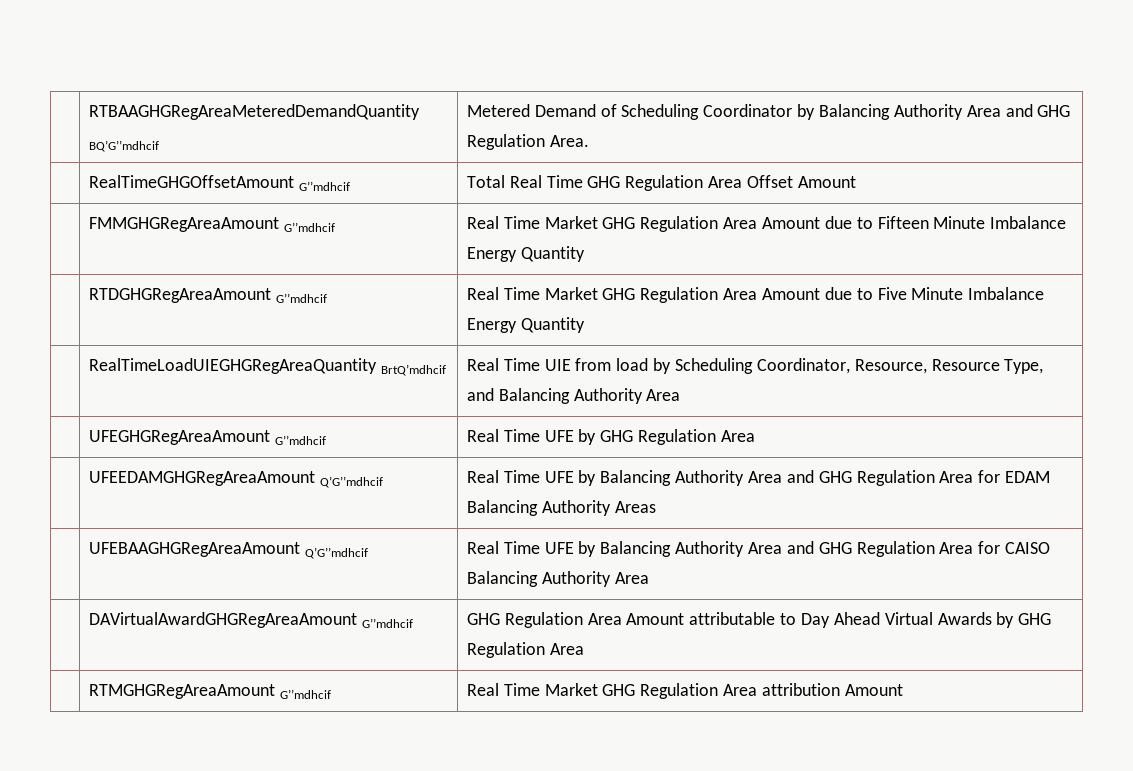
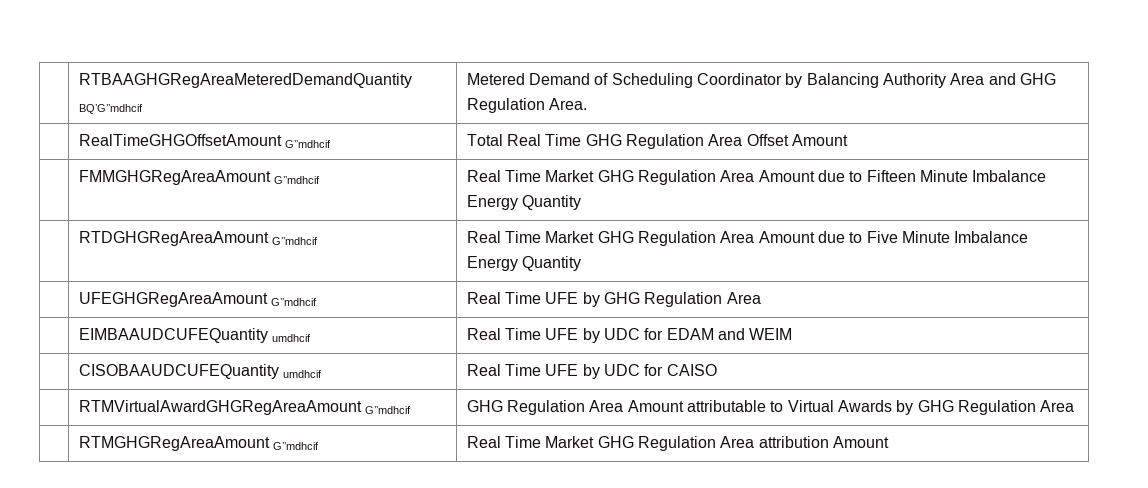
- | RealTimeLoadUIEGHGRegAreaQuantity BrtQ’mdhcif | Real Time UIE from load by Scheduling Coordinator, Resource, Resource Type, and Balancing Authority Area
- | UFEEDAMGHGRegAreaAmount Q’G’’mdhcif | Real Time UFE by Balancing Authority Area and GHG Regulation Area for EDAM Balancing Authority Areas
- | UFEBAAGHGRegAreaAmount Q’G’’mdhcif | Real Time UFE by Balancing Authority Area and GHG Regulation Area for CAISO Balancing Authority Area
- | DAVirtualAwardGHGRegAreaAmount G’’mdhcif | GHG Regulation Area Amount attributable to Day Ahead Virtual Awards by GHG Regulation Area
+ | EIMBAAUDCUFEQuantity umdhcif | Real Time UFE by UDC for EDAM and WEIM
+ | CISOBAAUDCUFEQuantity umdhcif | Real Time UFE by UDC for CAISO
+ | RTMVirtualAwardGHGRegAreaAmount G’’mdhcif | GHG Regulation Area Amount attributable to Virtual Awards by GHG Regulation Area

